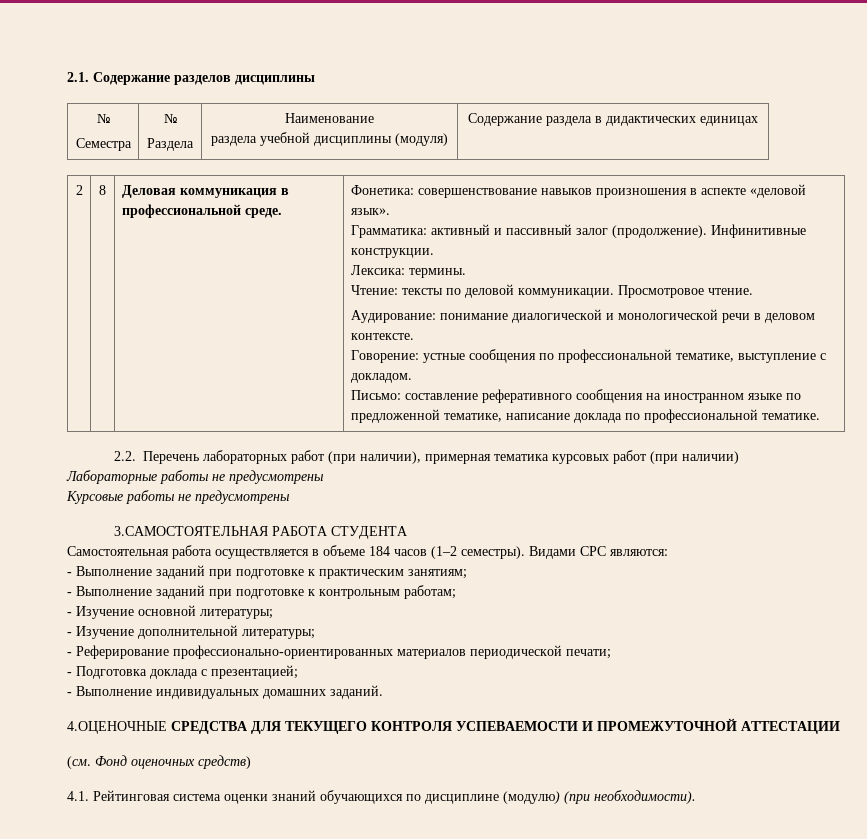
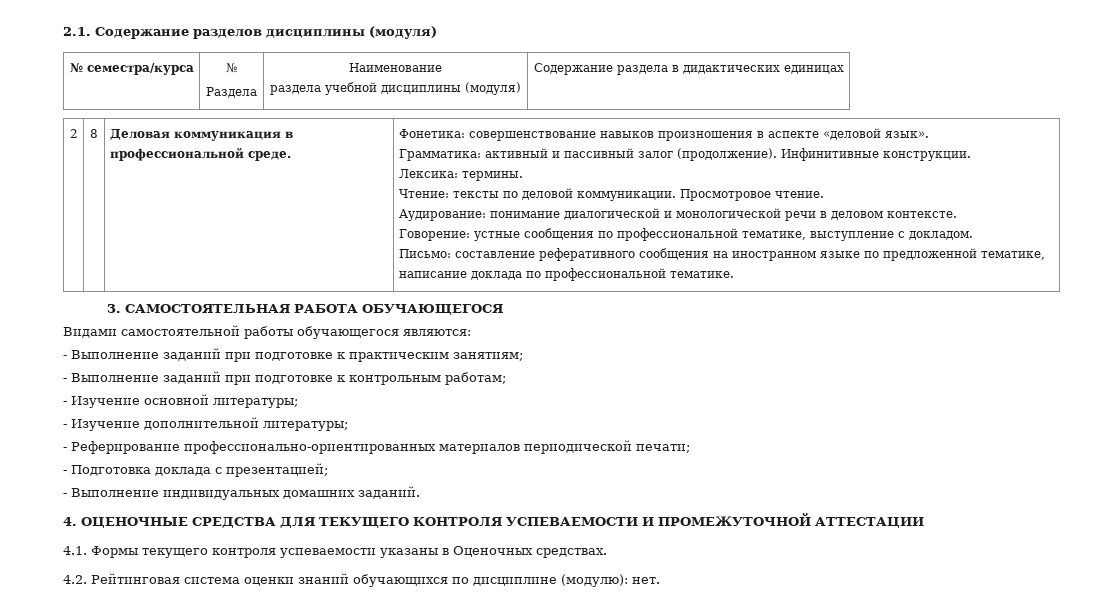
- 2.1. Содержание разделов дисциплины
- №
- Семестра | №
+ 2.1. Содержание разделов дисциплины (модуля)
+ № семестра/курса | №
- 2.2. Перечень лабораторных работ (при наличии), примерная тематика курсовых работ (при наличии)
- Лабораторные работы не предусмотрены
- Курсовые работы не предусмотрены
- 3.САМОСТОЯТЕЛЬНАЯ РАБОТА СТУДЕНТА
- Самостоятельная работа осуществляется в объеме 184 часов (1–2 семестры). Видами СРС являются:
+ 3. САМОСТОЯТЕЛЬНАЯ РАБОТА ОБУЧАЮЩЕГОСЯ
+ Видами самостоятельной работы обучающегося являются:
- 4.ОЦЕНОЧНЫЕ СРЕДСТВА ДЛЯ ТЕКУЩЕГО КОНТРОЛЯ УСПЕВАЕМОСТИ И ПРОМЕЖУТОЧНОЙ АТТЕСТАЦИИ
+ 4. ОЦЕНОЧНЫЕ СРЕДСТВА ДЛЯ ТЕКУЩЕГО КОНТРОЛЯ УСПЕВАЕМОСТИ И ПРОМЕЖУТОЧНОЙ АТТЕСТАЦИИ
- (см. Фонд оценочных средств)
- 4.1. Рейтинговая система оценки знаний обучающихся по дисциплине (модулю) (при необходимости).
+ 4.1. Формы текущего контроля успеваемости указаны в Оценочных средствах.
+ 4.2. Рейтинговая система оценки знаний обучающихся по дисциплине (модулю): нет.

